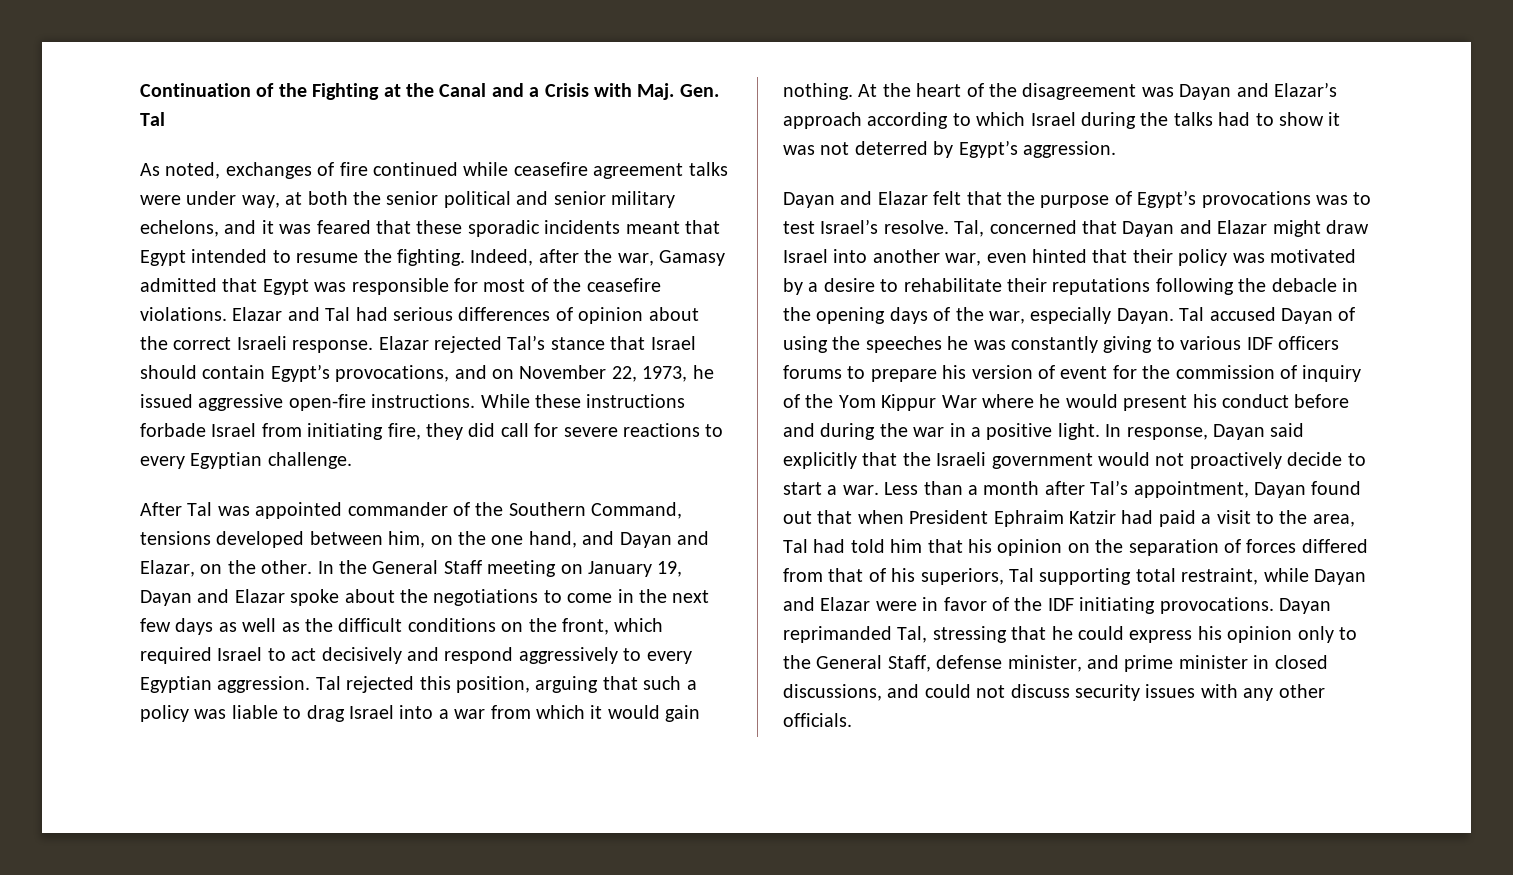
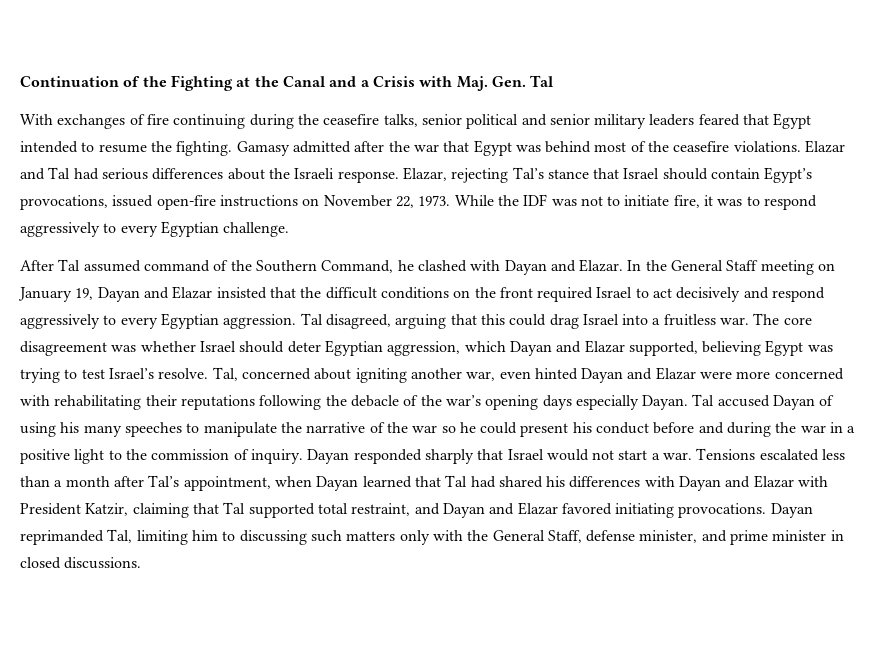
- As noted, exchanges of fire continued while ceasefire agreement talks were under way, at both the senior political and senior military echelons, and it was feared that these sporadic incidents meant that Egypt intended to resume the fighting.
+ With exchanges of fire continuing during the ceasefire talks, senior political and senior military leaders feared that Egypt intended to resume the fighting.
- Indeed, after the war, Gamasy admitted that Egypt was responsible for most of the ceasefire violations.
+ Gamasy admitted after the war that Egypt was behind most of the ceasefire violations.
- Elazar and Tal had serious differences of opinion about the correct Israeli response.
+ Elazar and Tal had serious differences about the Israeli response.
- Elazar rejected Tal’s stance that Israel should contain Egypt’s provocations, and on November 22, 1973, he issued aggressive open-fire instructions. While these instructions forbade Israel from initiating fire, they did call for severe reactions to every Egyptian challenge.
+ Elazar, rejecting Tal’s stance that Israel should contain Egypt’s provocations, issued open-fire instructions on November 22, 1973. While the IDF was not to initiate fire, it was to respond aggressively to every Egyptian challenge.
- After Tal was appointed commander of the Southern Command, tensions developed between him, on the one hand, and Dayan and Elazar, on the other.
+ After Tal assumed command of the Southern Command, he clashed with Dayan and Elazar.
- In the General Staff meeting on January 19, Dayan and Elazar spoke about the negotiations to come in the next few days as well as the difficult conditions on the front, which required Israel to act decisively and respond aggressively to every Egyptian aggression.
+ In the General Staff meeting on January 19, Dayan and Elazar insisted that the difficult conditions on the front required Israel to act decisively and respond aggressively to every Egyptian aggression.
- Tal rejected this position, arguing that such a policy was liable to drag Israel into a war from which it would gain nothing. At the heart of the disagreement was Dayan and Elazar’s approach according to which Israel during the talks had to show it was not deterred by Egypt’s aggression.
- Dayan and Elazar felt that the purpose of Egypt’s provocations was to test Israel’s resolve.
+ Tal disagreed, arguing that this could drag Israel into a fruitless war. The core disagreement was whether Israel should deter Egyptian aggression, which Dayan and Elazar supported, believing Egypt was trying to test Israel’s resolve.
- Tal, concerned that Dayan and Elazar might draw Israel into another war, even hinted that their policy was motivated by a desire to rehabilitate their reputations following the debacle in the opening days of the war, especially Dayan.
+ Tal, concerned about igniting another war, even hinted Dayan and Elazar were more concerned with rehabilitating their reputations following the debacle of the war’s opening days especially Dayan.
- Tal accused Dayan of using the speeches he was constantly giving to various IDF officers forums to prepare his version of event for the commission of inquiry of the Yom Kippur War where he would present his conduct before and during the war in a positive light. In response, Dayan said explicitly that the Israeli government would not proactively decide to start a war. Less than a month after Tal’s appointment, Dayan found out that when President Ephraim Katzir had paid a visit to the area, Tal had told him that his opinion on the separation of forces differed from that of his superiors, Tal supporting total restraint, while Dayan and Elazar were in favor of the IDF initiating provocations.
+ Tal accused Dayan of using his many speeches to manipulate the narrative of the war so he could present his conduct before and during the war in a positive light to the commission of inquiry. Dayan responded sharply that Israel would not start a war. Tensions escalated less than a month after Tal’s appointment, when Dayan learned that Tal had shared his differences with Dayan and Elazar with President Katzir, claiming that Tal supported total restraint, and Dayan and Elazar favored initiating provocations.
- Dayan reprimanded Tal, stressing that he could express his opinion only to the General Staff, defense minister, and prime minister in closed discussions, and could not discuss security issues with any other officials.
+ Dayan reprimanded Tal, limiting him to discussing such matters only with the General Staff, defense minister, and prime minister in closed discussions.

